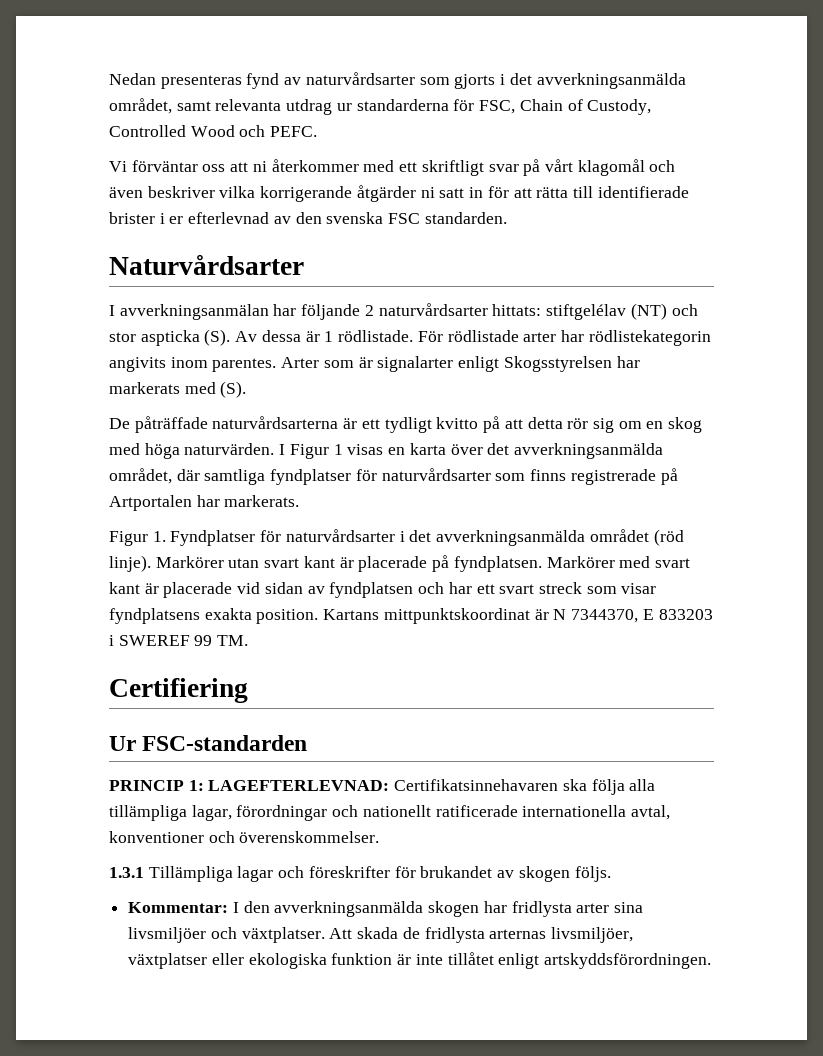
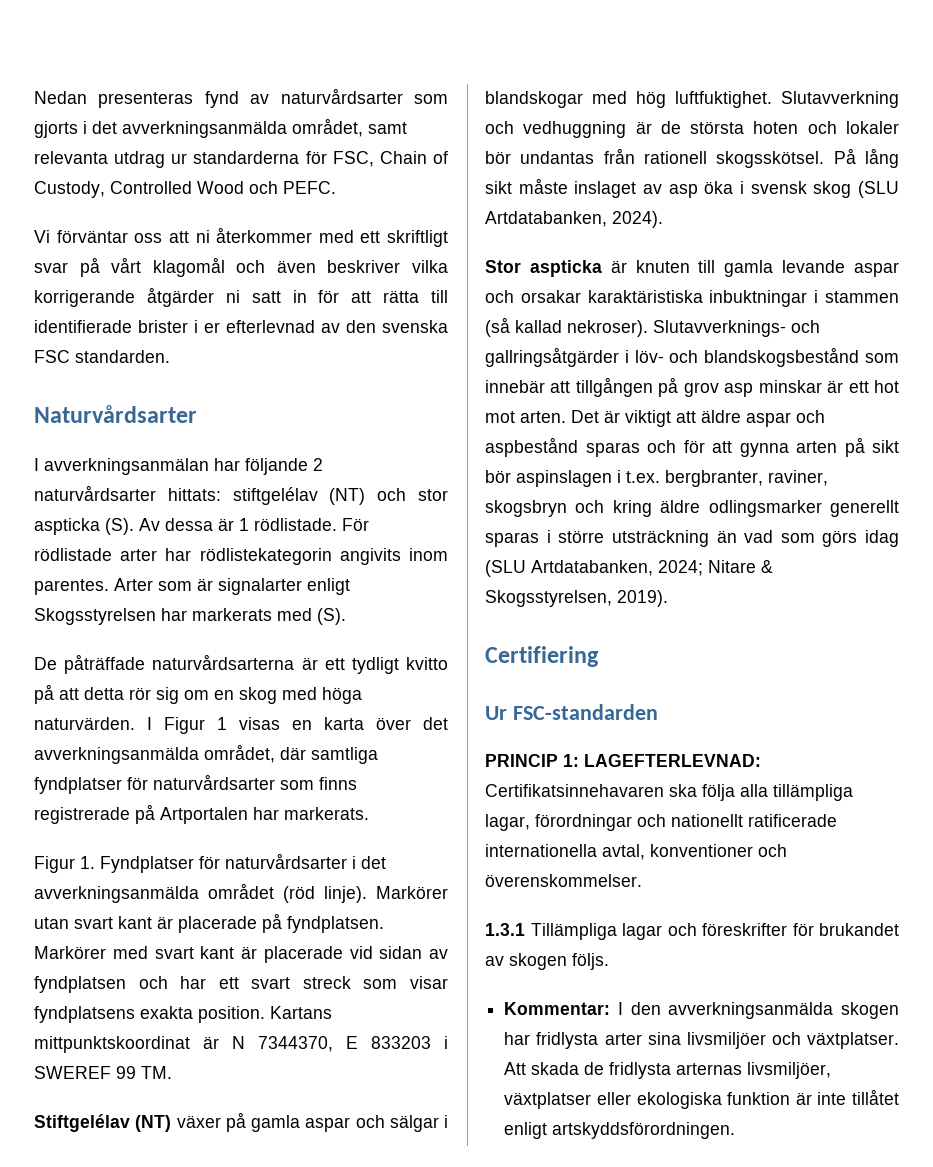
+ Stiftgelélav (NT) växer på gamla aspar och sälgar i blandskogar med hög luftfuktighet. Slutavverkning och vedhuggning är de största hoten och lokaler bör undantas från rationell skogsskötsel. På lång sikt måste inslaget av asp öka i svensk skog (SLU Artdatabanken, 2024).
+ Stor aspticka är knuten till gamla levande aspar och orsakar karaktäristiska inbuktningar i stammen (så kallad nekroser). Slutavverknings- och gallringsåtgärder i löv- och blandskogsbestånd som innebär att tillgången på grov asp minskar är ett hot mot arten. Det är viktigt att äldre aspar och aspbestånd sparas och för att gynna arten på sikt bör aspinslagen i t.ex. bergbranter, raviner, skogsbryn och kring äldre odlingsmarker generellt sparas i större utsträckning än vad som görs idag (SLU Artdatabanken, 2024; Nitare & Skogsstyrelsen, 2019).

